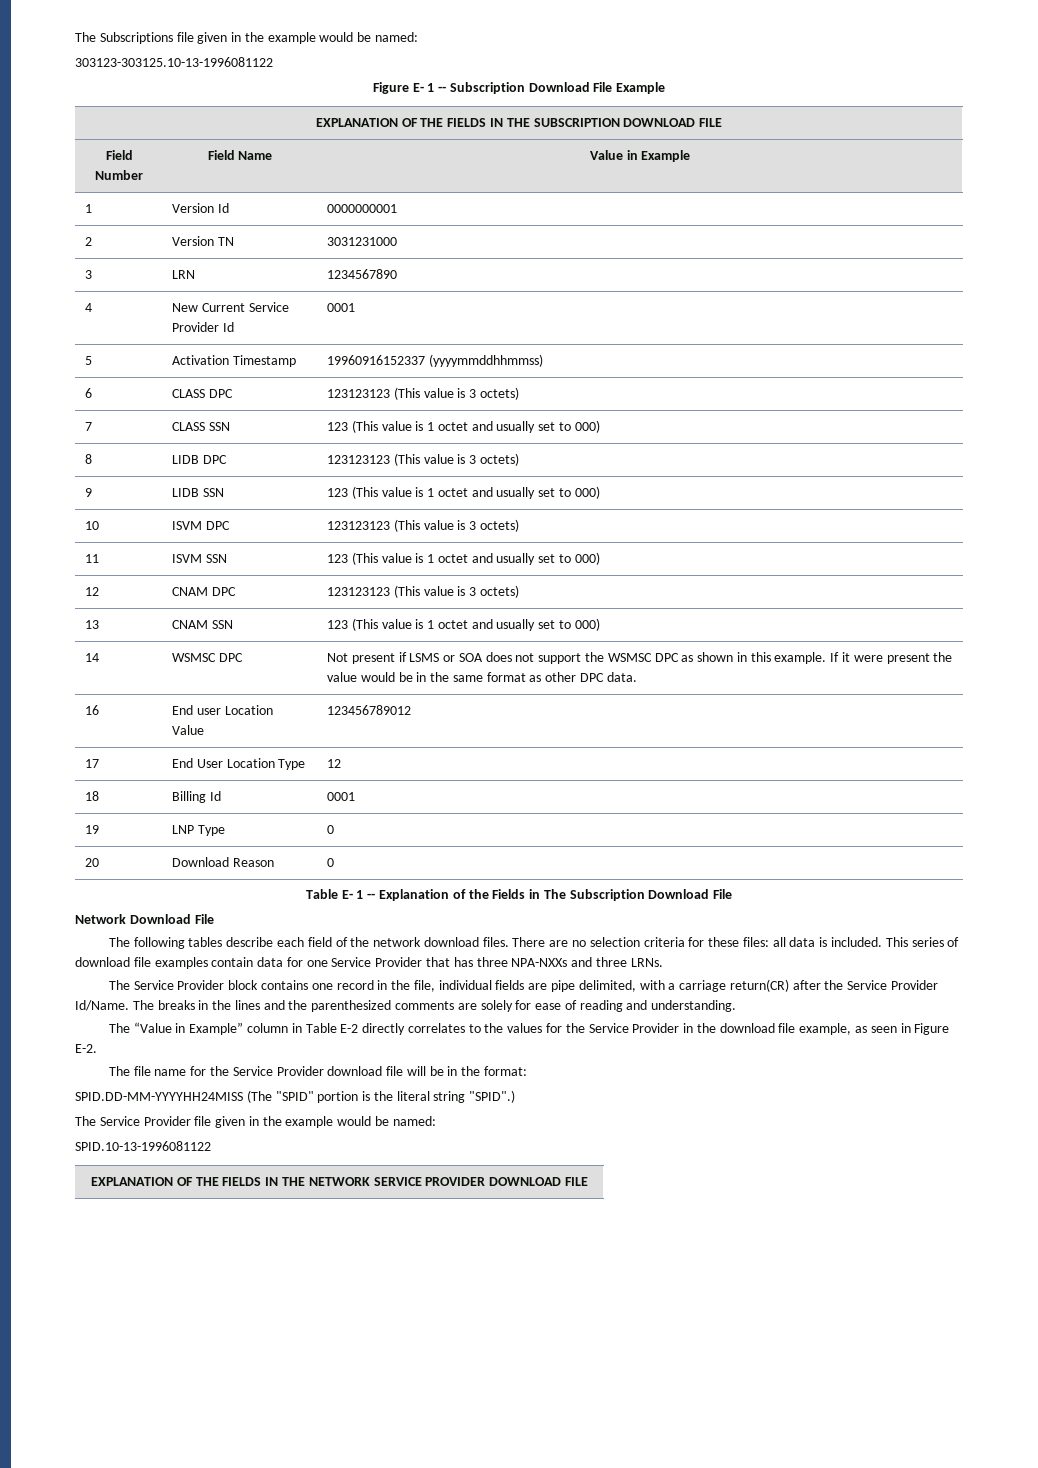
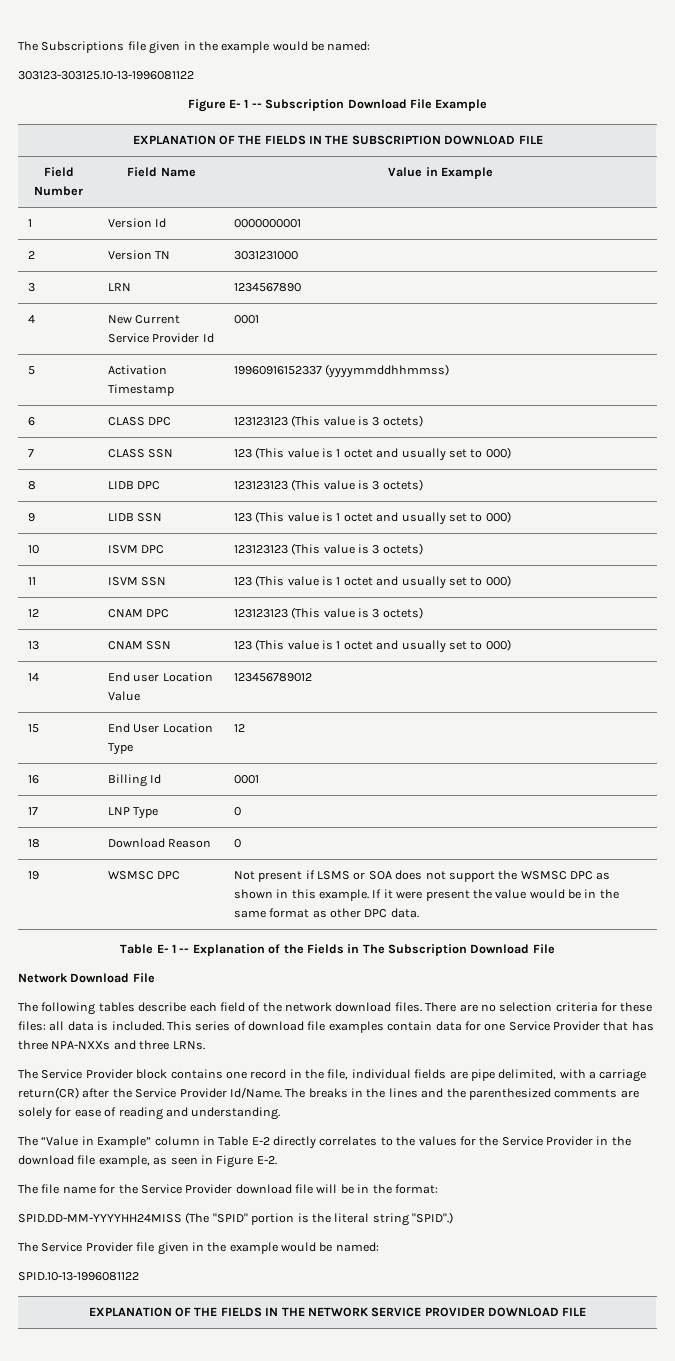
- 14 | WSMSC DPC | Not present if LSMS or SOA does not support the WSMSC DPC as shown in this example. If it were present the value would be in the same format as other DPC data.
+ 14 | End user Location Value | 123456789012
+ 15 | End User Location Type | 12
+ 16 | Billing Id | 0001
+ 17 | LNP Type | 0
+ 18 | Download Reason | 0
+ 19 | WSMSC DPC | Not present if LSMS or SOA does not support the WSMSC DPC as shown in this example. If it were present the value would be in the same format as other DPC data.
- 16 | End user Location Value | 123456789012
- 17 | End User Location Type | 12
- 18 | Billing Id | 0001
- 19 | LNP Type | 0
- 20 | Download Reason | 0

